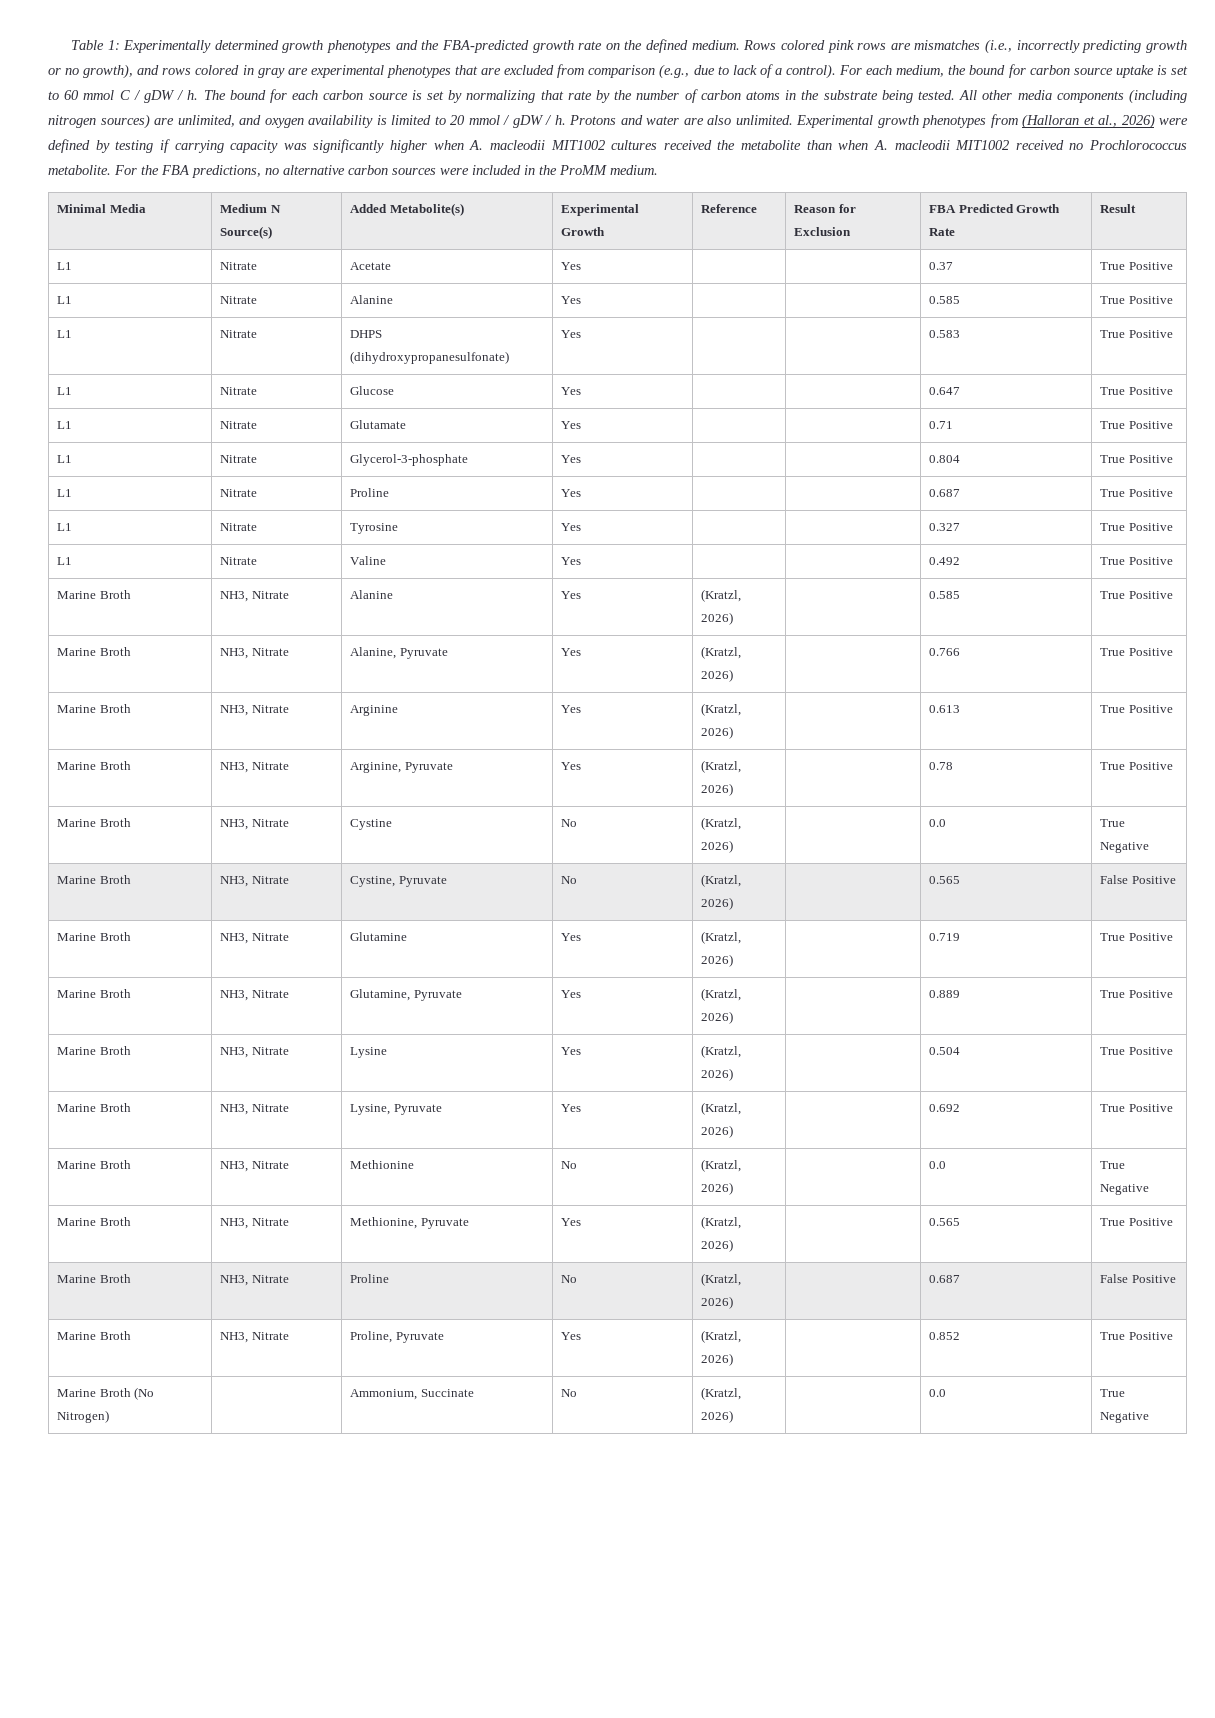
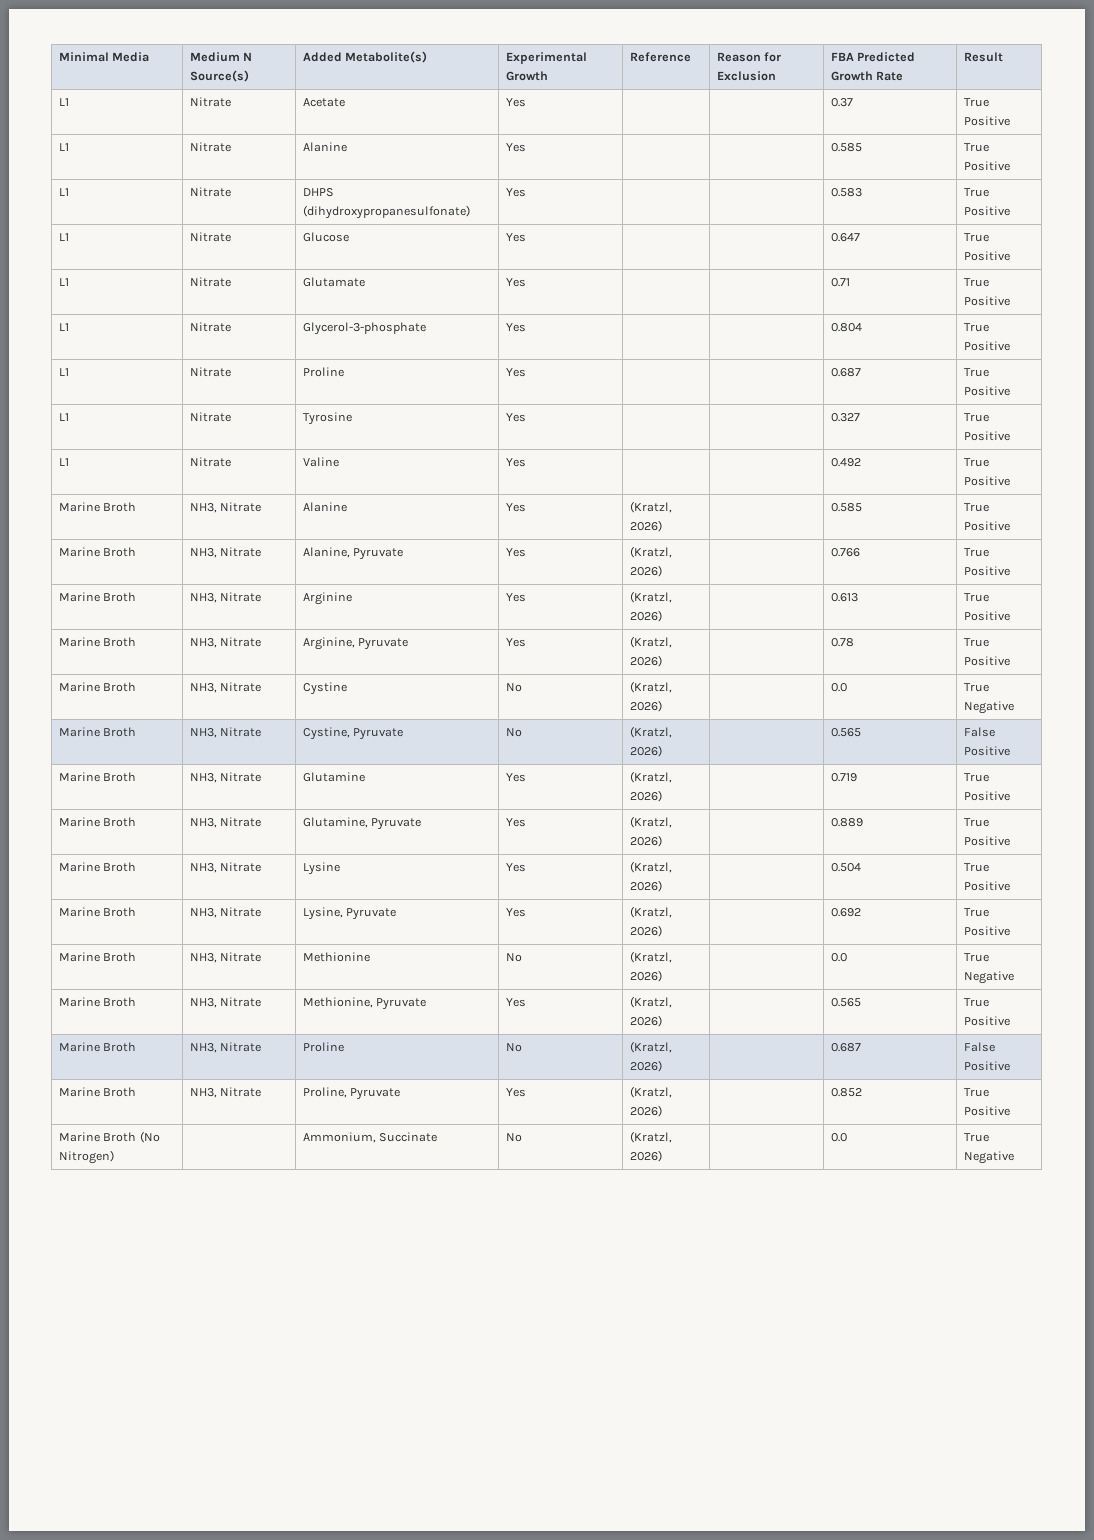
- Table 1: Experimentally determined growth phenotypes and the FBA-predicted growth rate on the defined medium. Rows colored pink rows are mismatches (i.e., incorrectly predicting growth or no growth), and rows colored in gray are experimental phenotypes that are excluded from comparison (e.g., due to lack of a control). For each medium, the bound for carbon source uptake is set to 60 mmol C / gDW / h. The bound for each carbon source is set by normalizing that rate by the number of carbon atoms in the substrate being tested. All other media components (including nitrogen sources) are unlimited, and oxygen availability is limited to 20 mmol / gDW / h. Protons and water are also unlimited. Experimental growth phenotypes from (Halloran et al., 2026) were defined by testing if carrying capacity was significantly higher when A. macleodii MIT1002 cultures received the metabolite than when A. macleodii MIT1002 received no Prochlorococcus metabolite. For the FBA predictions, no alternative carbon sources were included in the ProMM medium.

